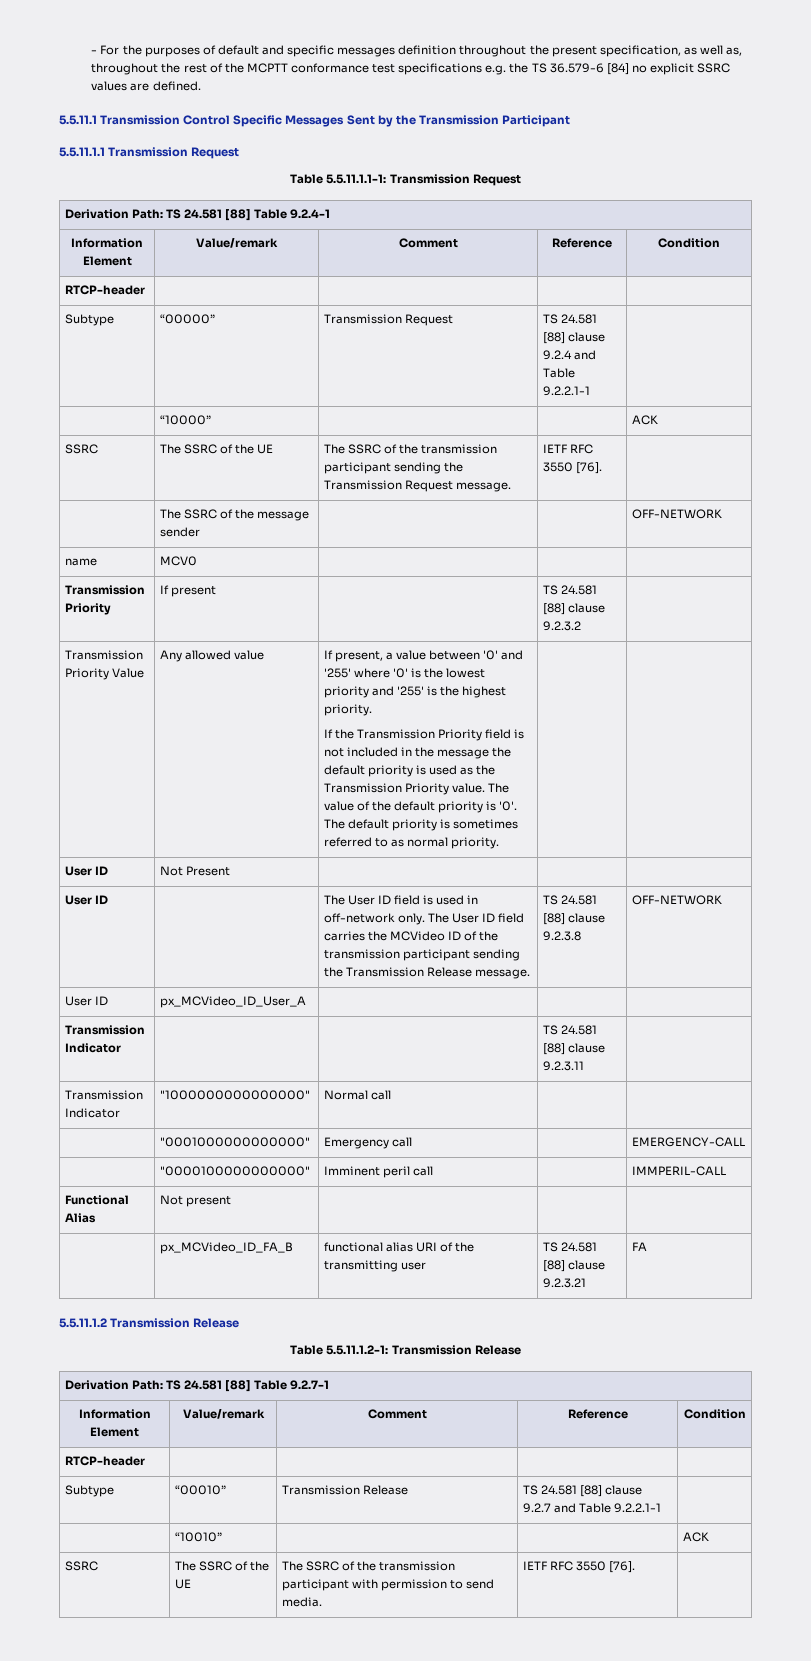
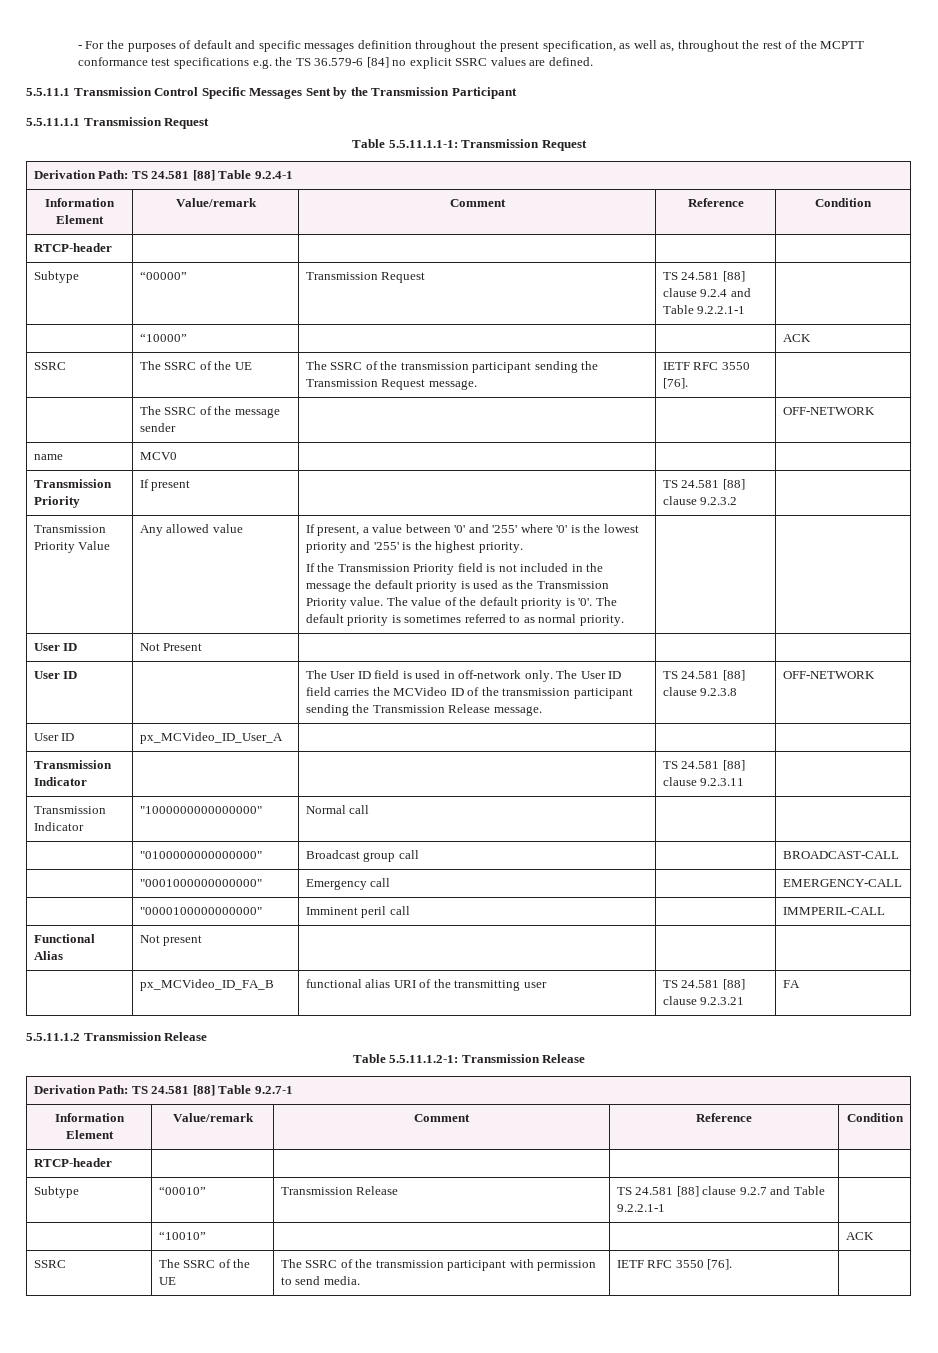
+ | "0100000000000000" | Broadcast group call | | BROADCAST-CALL

